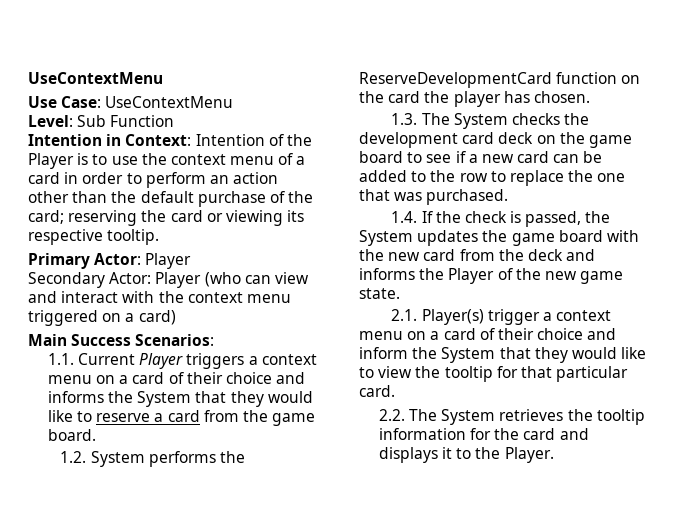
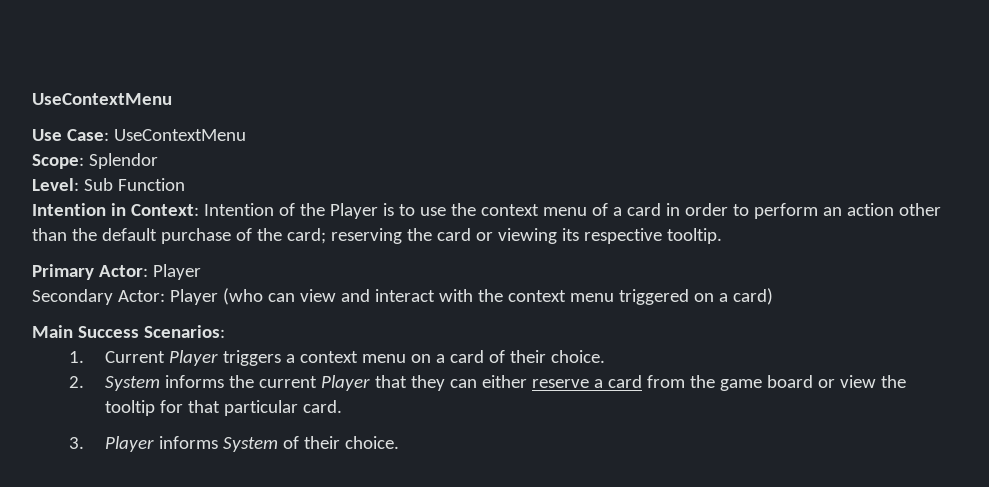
+ Scope: Splendor
- 1.1. Current Player triggers a context menu on a card of their choice and informs the System that they would like to reserve a card from the game board.
- 1.2. System performs the ReserveDevelopmentCard function on the card the player has chosen.
- 1.3. The System checks the development card deck on the game board to see if a new card can be added to the row to replace the one that was purchased.
- 1.4. If the check is passed, the System updates the game board with the new card from the deck and informs the Player of the new game state.
- 2.1. Player(s) trigger a context menu on a card of their choice and inform the System that they would like to view the tooltip for that particular card.
+ 1. Current Player triggers a context menu on a card of their choice.
+ 2. System informs the current Player that they can either reserve a card from the game board or view the tooltip for that particular card.
- 2.2. The System retrieves the tooltip information for the card and displays it to the Player.
+ 3. Player informs System of their choice.

